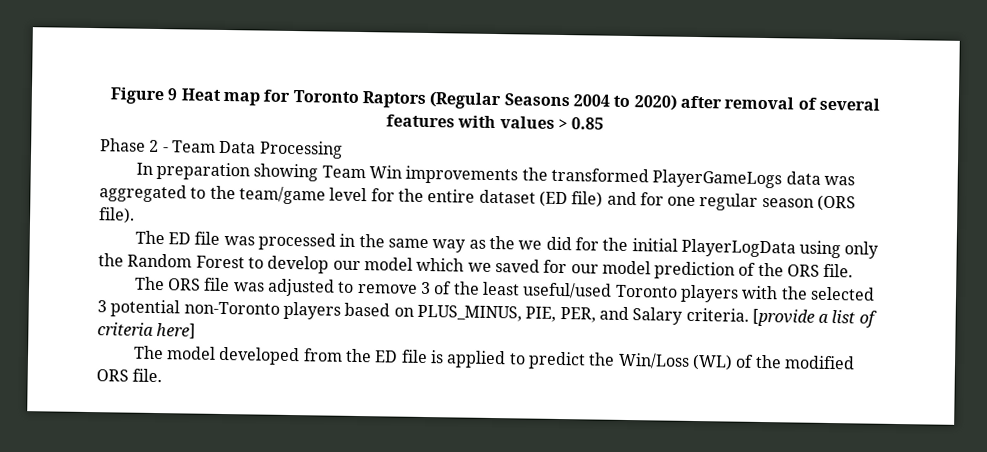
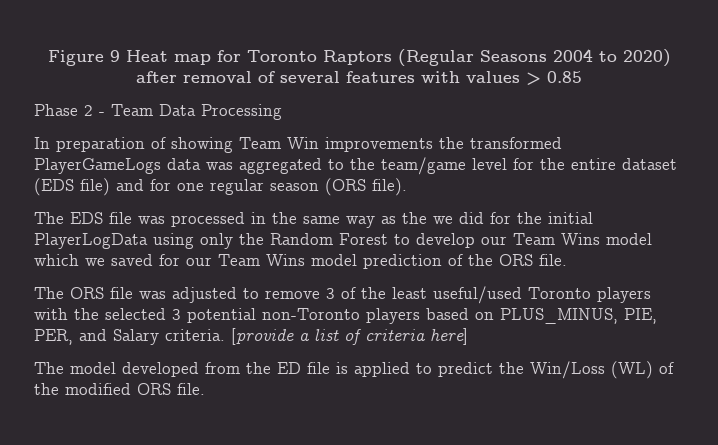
- In preparation showing Team Win improvements the transformed PlayerGameLogs data was aggregated to the team/game level for the entire dataset (ED file) and for one regular season (ORS file).
+ In preparation of showing Team Win improvements the transformed PlayerGameLogs data was aggregated to the team/game level for the entire dataset (EDS file) and for one regular season (ORS file).
- The ED file was processed in the same way as the we did for the initial PlayerLogData using only the Random Forest to develop our model which we saved for our model prediction of the ORS file.
+ The EDS file was processed in the same way as the we did for the initial PlayerLogData using only the Random Forest to develop our Team Wins model which we saved for our Team Wins model prediction of the ORS file.

